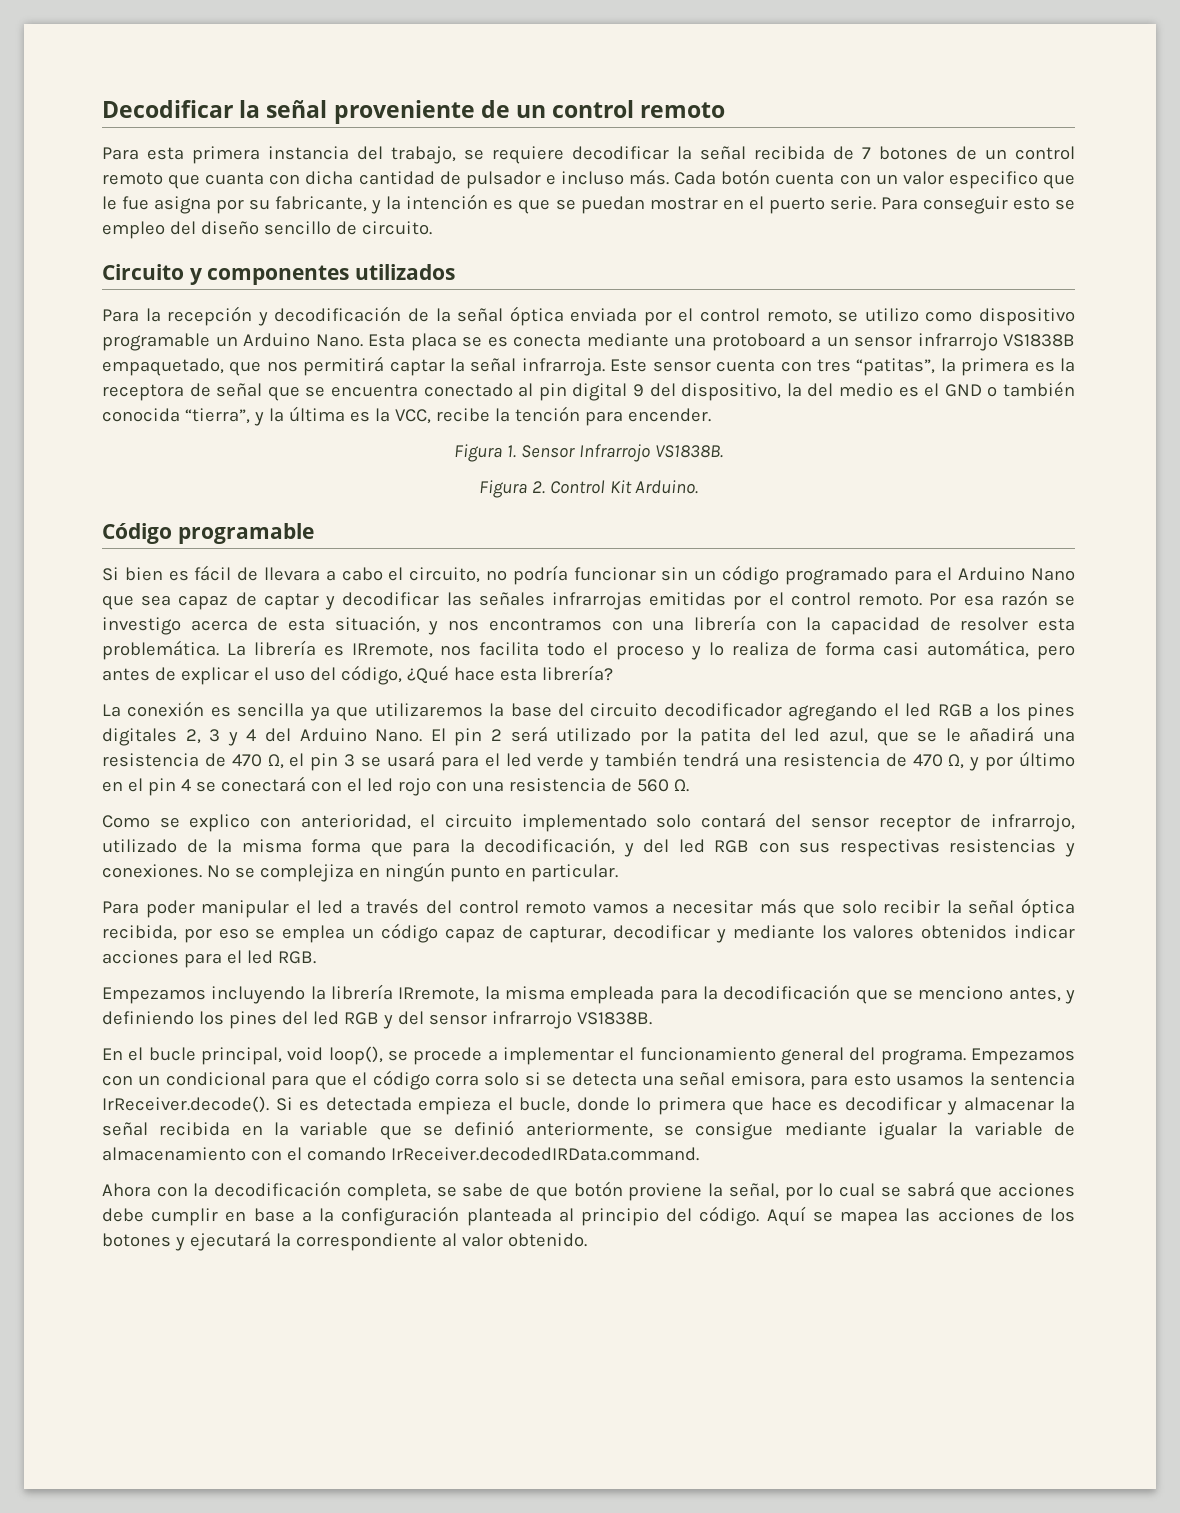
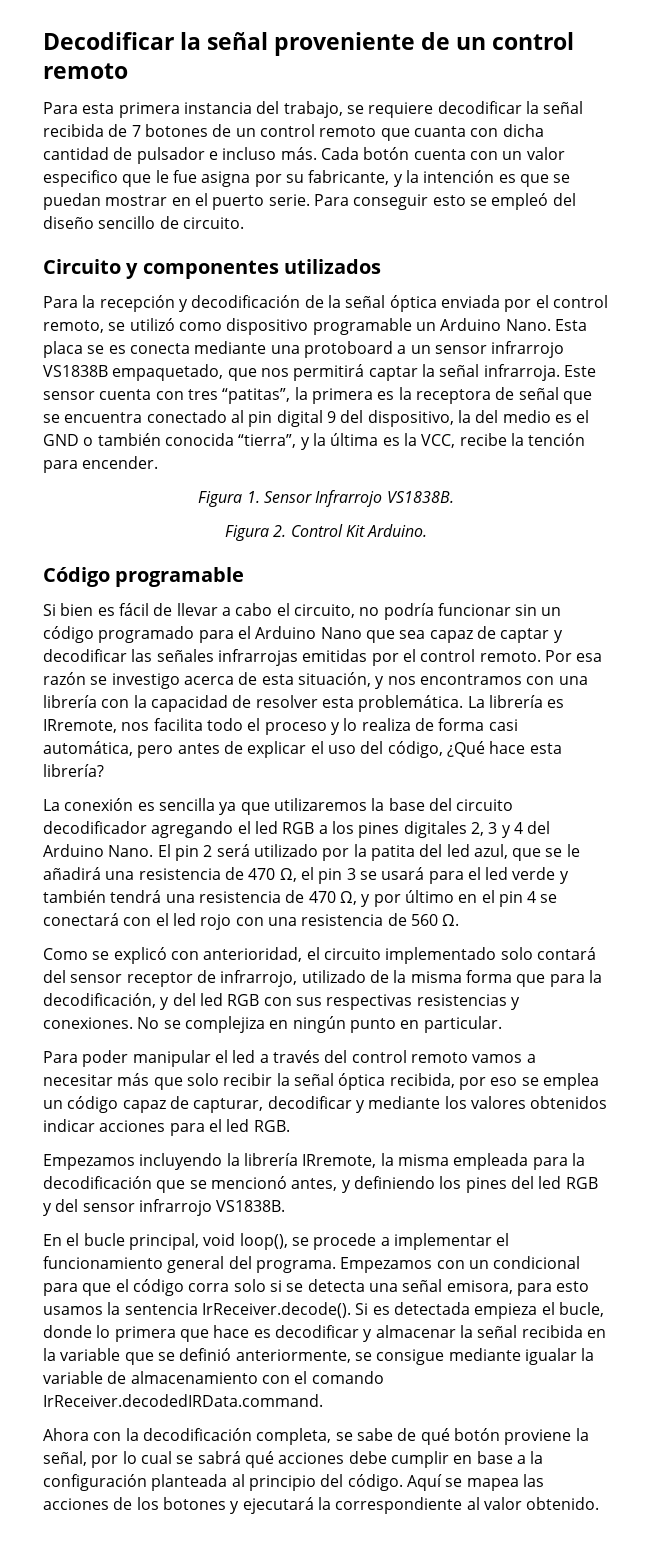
- Para conseguir esto se empleo del diseño sencillo de circuito.
+ Para conseguir esto se empleó del diseño sencillo de circuito.
- Para la recepción y decodificación de la señal óptica enviada por el control remoto, se utilizo como dispositivo programable un Arduino Nano.
+ Para la recepción y decodificación de la señal óptica enviada por el control remoto, se utilizó como dispositivo programable un Arduino Nano.
- Si bien es fácil de llevara a cabo el circuito, no podría funcionar sin un código programado para el Arduino Nano que sea capaz de captar y decodificar las señales infrarrojas emitidas por el control remoto.
+ Si bien es fácil de llevar a cabo el circuito, no podría funcionar sin un código programado para el Arduino Nano que sea capaz de captar y decodificar las señales infrarrojas emitidas por el control remoto.
- Como se explico con anterioridad, el circuito implementado solo contará del sensor receptor de infrarrojo, utilizado de la misma forma que para la decodificación, y del led RGB con sus respectivas resistencias y conexiones.
+ Como se explicó con anterioridad, el circuito implementado solo contará del sensor receptor de infrarrojo, utilizado de la misma forma que para la decodificación, y del led RGB con sus respectivas resistencias y conexiones.
- Empezamos incluyendo la librería IRremote, la misma empleada para la decodificación que se menciono antes, y definiendo los pines del led RGB y del sensor infrarrojo VS1838B.
+ Empezamos incluyendo la librería IRremote, la misma empleada para la decodificación que se mencionó antes, y definiendo los pines del led RGB y del sensor infrarrojo VS1838B.
- Ahora con la decodificación completa, se sabe de que botón proviene la señal, por lo cual se sabrá que acciones debe cumplir en base a la configuración planteada al principio del código.
+ Ahora con la decodificación completa, se sabe de qué botón proviene la señal, por lo cual se sabrá qué acciones debe cumplir en base a la configuración planteada al principio del código.

